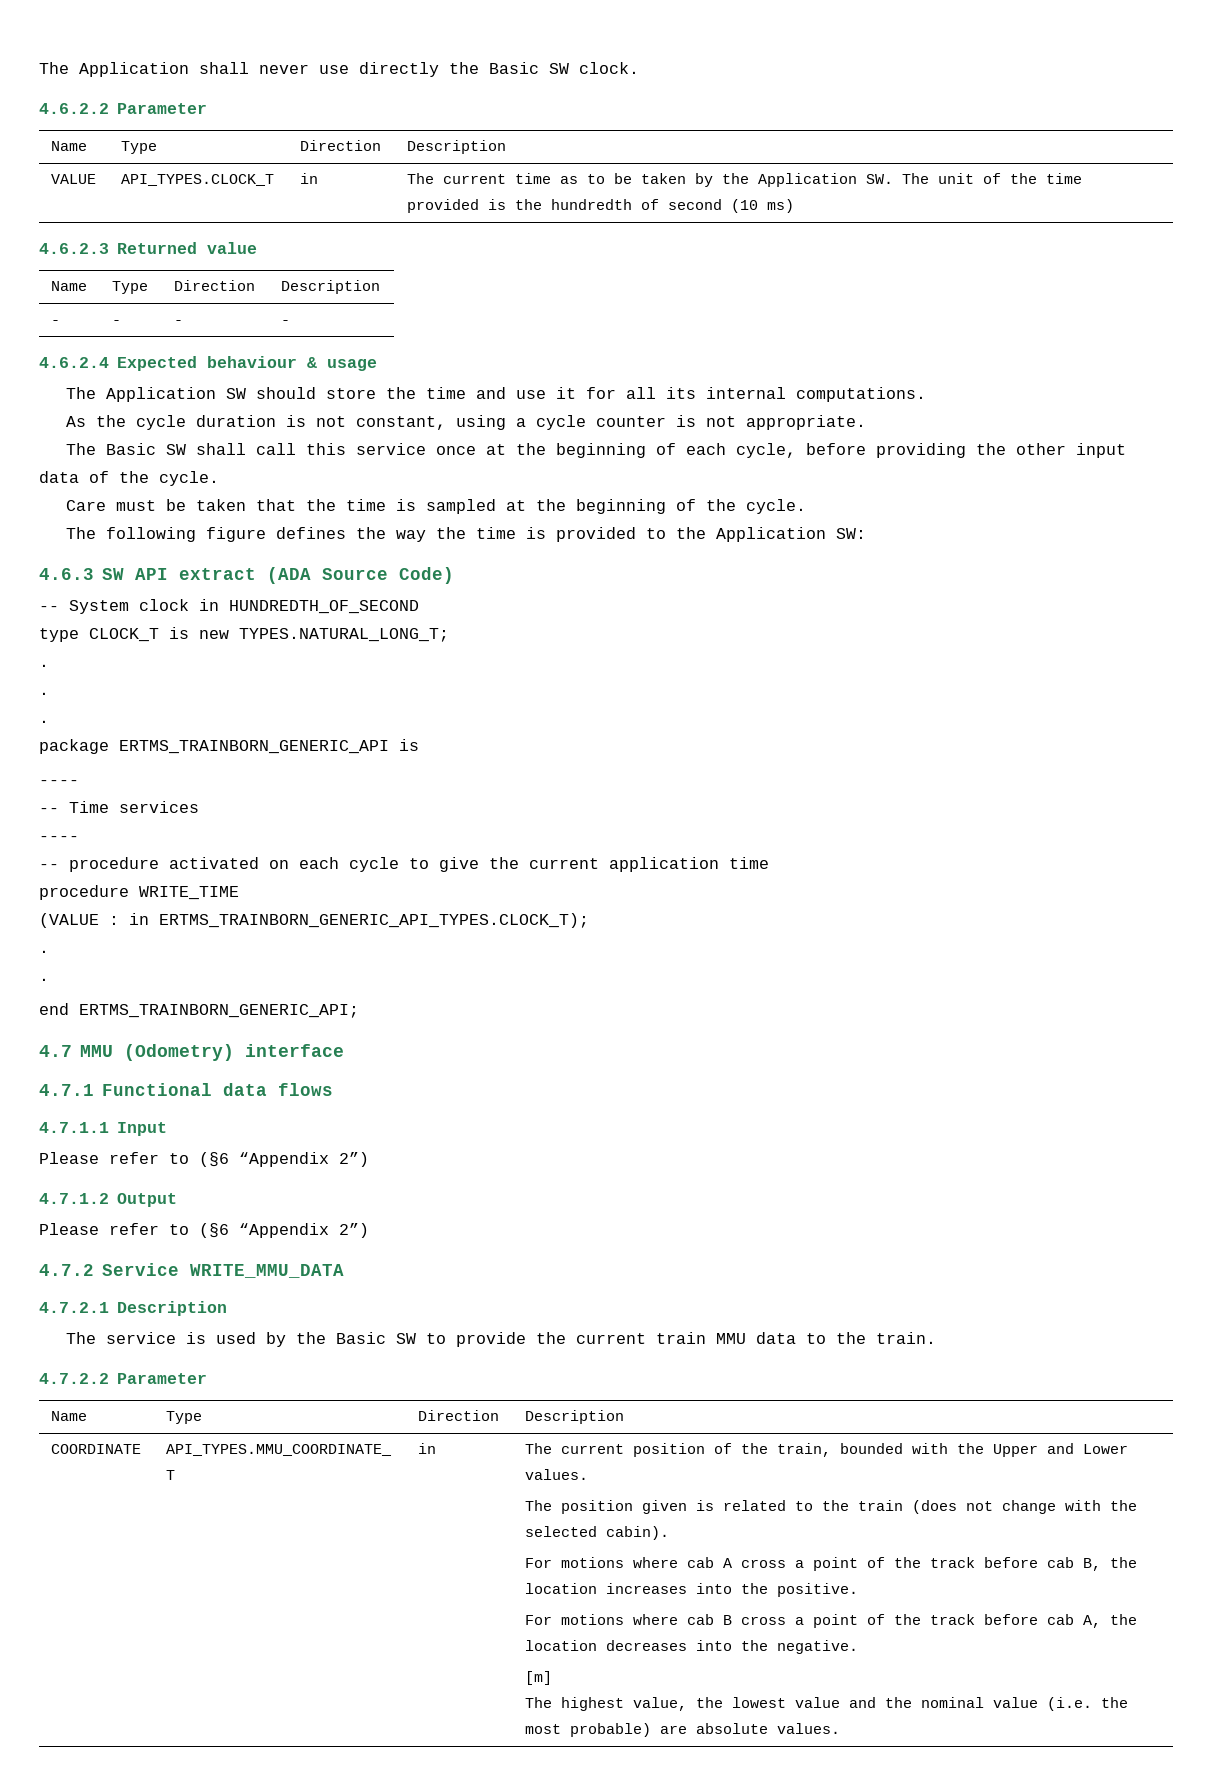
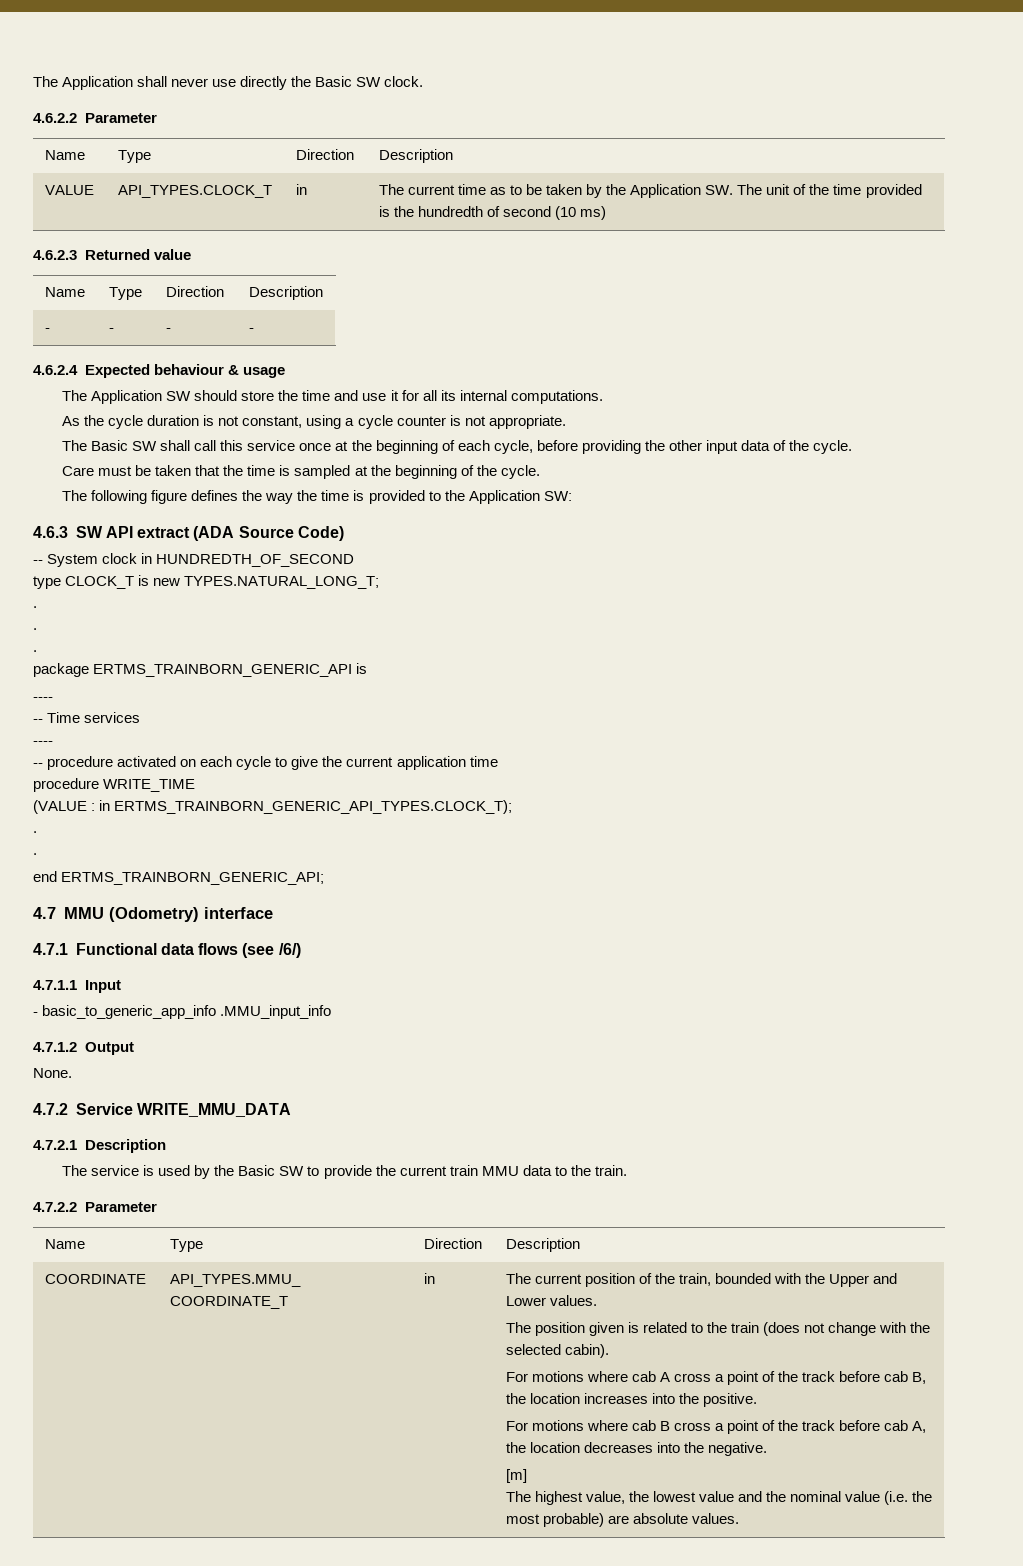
- 4.7.1 Functional data flows
+ 4.7.1 Functional data flows (see /6/)
  4.7.1.1 Input
- Please refer to (§6 “Appendix 2”)
+ - basic_to_generic_app_info .MMU_input_info
  4.7.1.2 Output
- Please refer to (§6 “Appendix 2”)
+ None.

